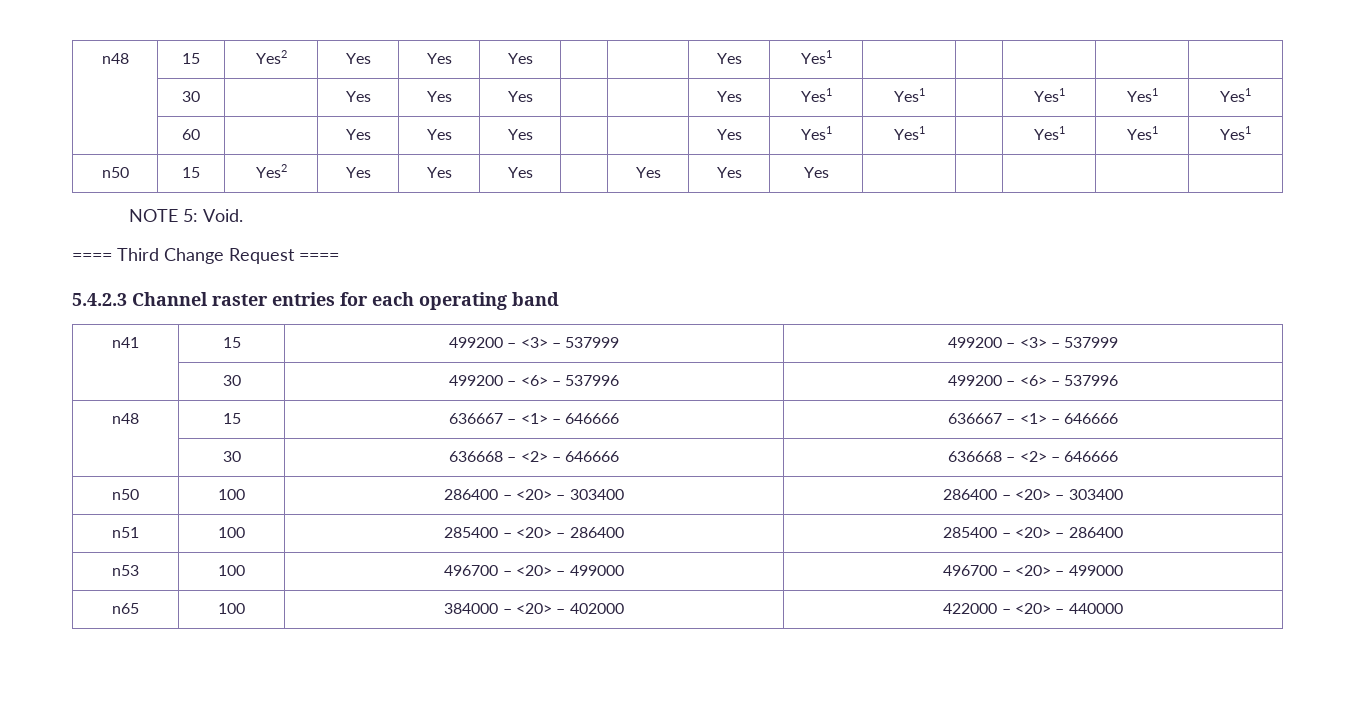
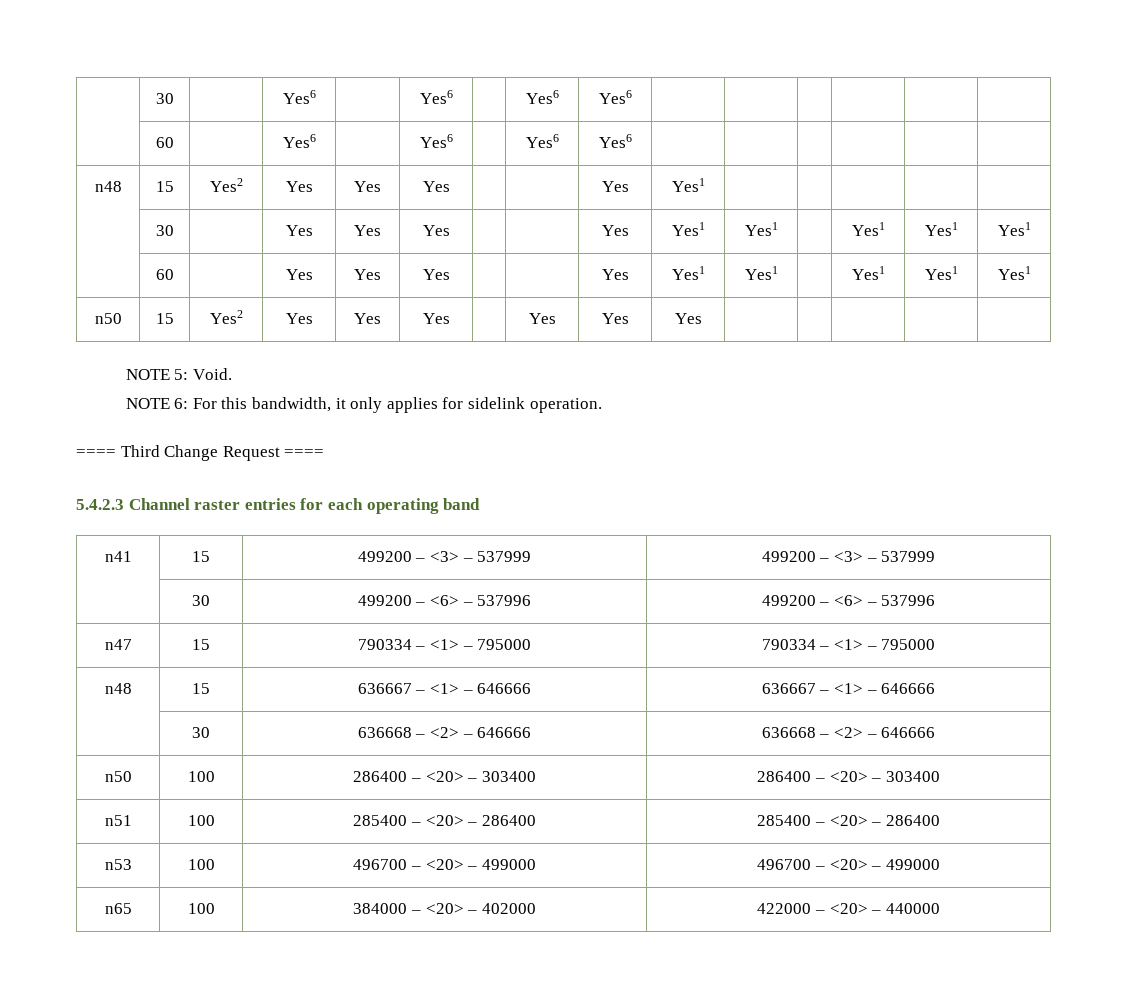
+ | 30 | | Yes6 | | Yes6 | | Yes6 | Yes6 | | | | | |
+ | 60 | | Yes6 | | Yes6 | | Yes6 | Yes6 | | | | | |
+ NOTE 6: For this bandwidth, it only applies for sidelink operation.
+ n47 | 15 | 790334 – <1> – 795000 | 790334 – <1> – 795000

